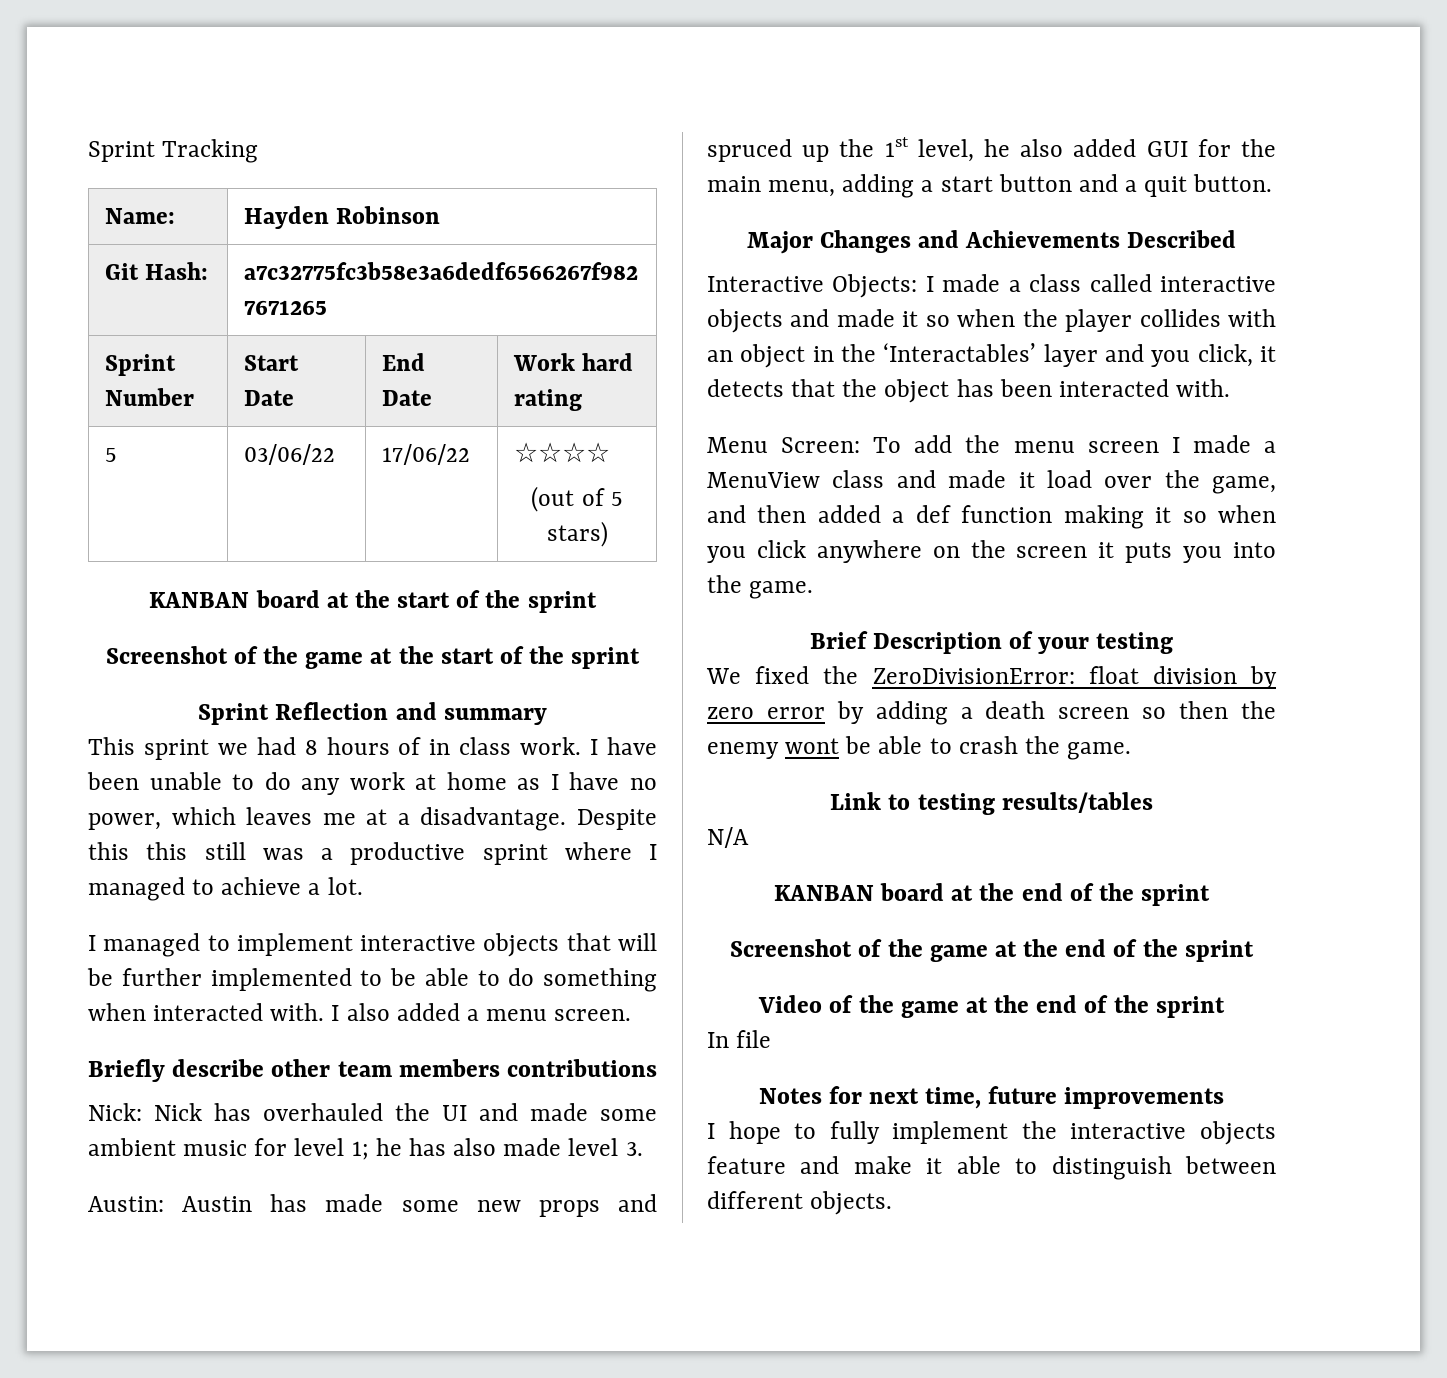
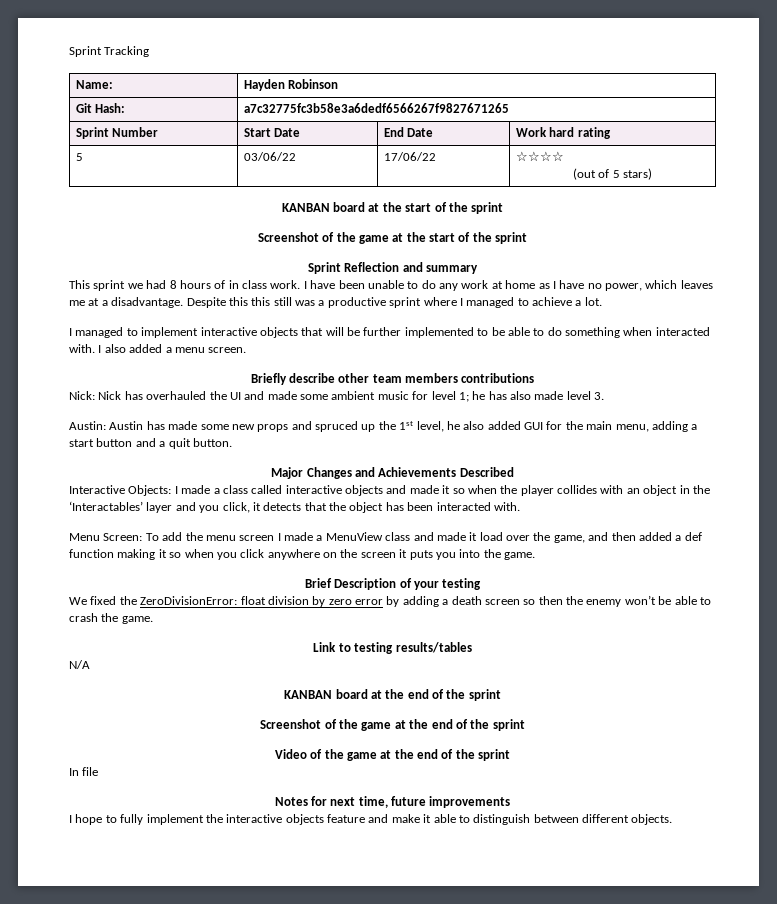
- We fixed the ZeroDivisionError: float division by zero error by adding a death screen so then the enemy wont be able to crash the game.
+ We fixed the ZeroDivisionError: float division by zero error by adding a death screen so then the enemy won’t be able to crash the game.

